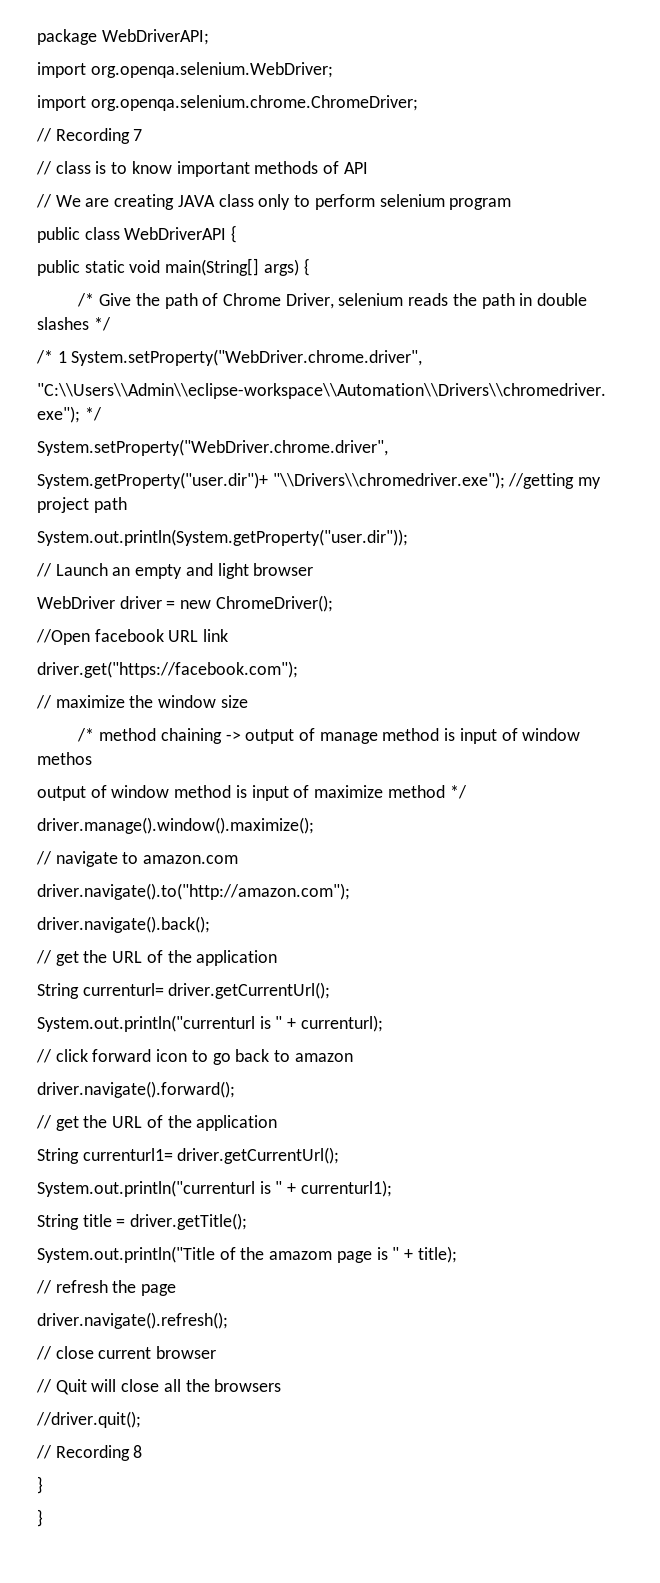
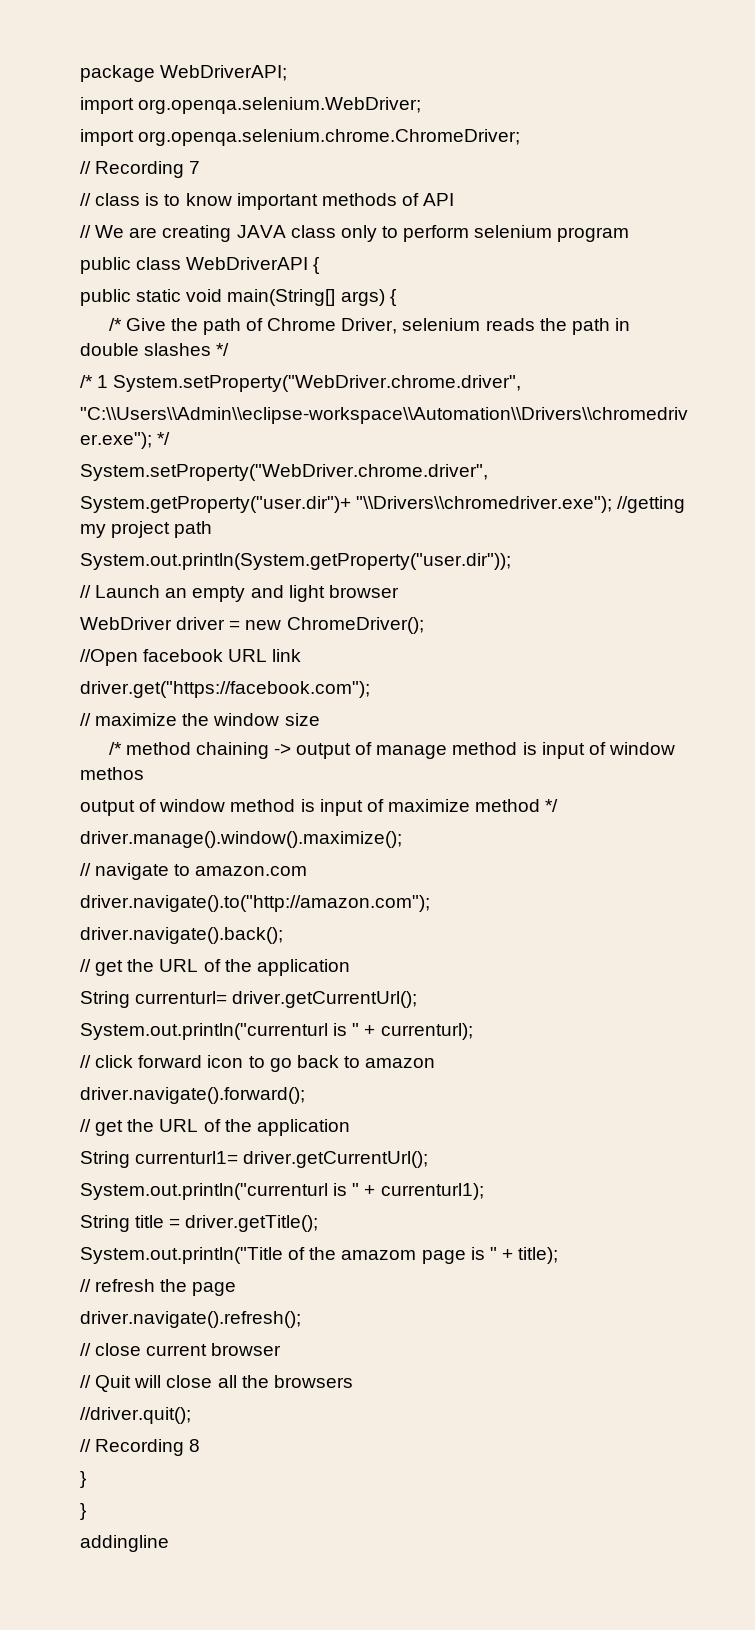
+ addingline

